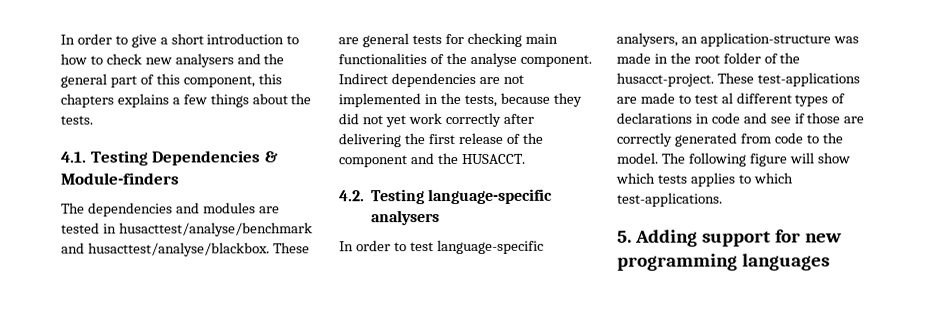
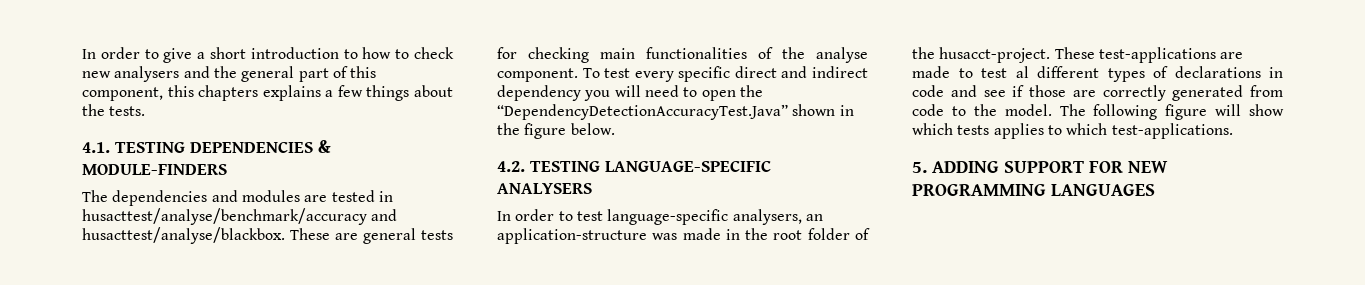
- 4.1. Testing Dependencies & Module-finders
+ 4.1. TESTING DEPENDENCIES & MODULE-FINDERS
- The dependencies and modules are tested in husacttest/analyse/benchmark and husacttest/analyse/blackbox.
+ The dependencies and modules are tested in husacttest/analyse/benchmark/accuracy and husacttest/analyse/blackbox.
- Indirect dependencies are not implemented in the tests, because they did not yet work correctly after delivering the first release of the component and the HUSACCT.
- 4.2. Testing language-specific analysers
+ To test every specific direct and indirect dependency you will need to open the “DependencyDetectionAccuracyTest.Java” shown in the figure below.
+ 4.2. TESTING LANGUAGE-SPECIFIC ANALYSERS
- 5. Adding support for new programming languages
+ 5. ADDING SUPPORT FOR NEW PROGRAMMING LANGUAGES

